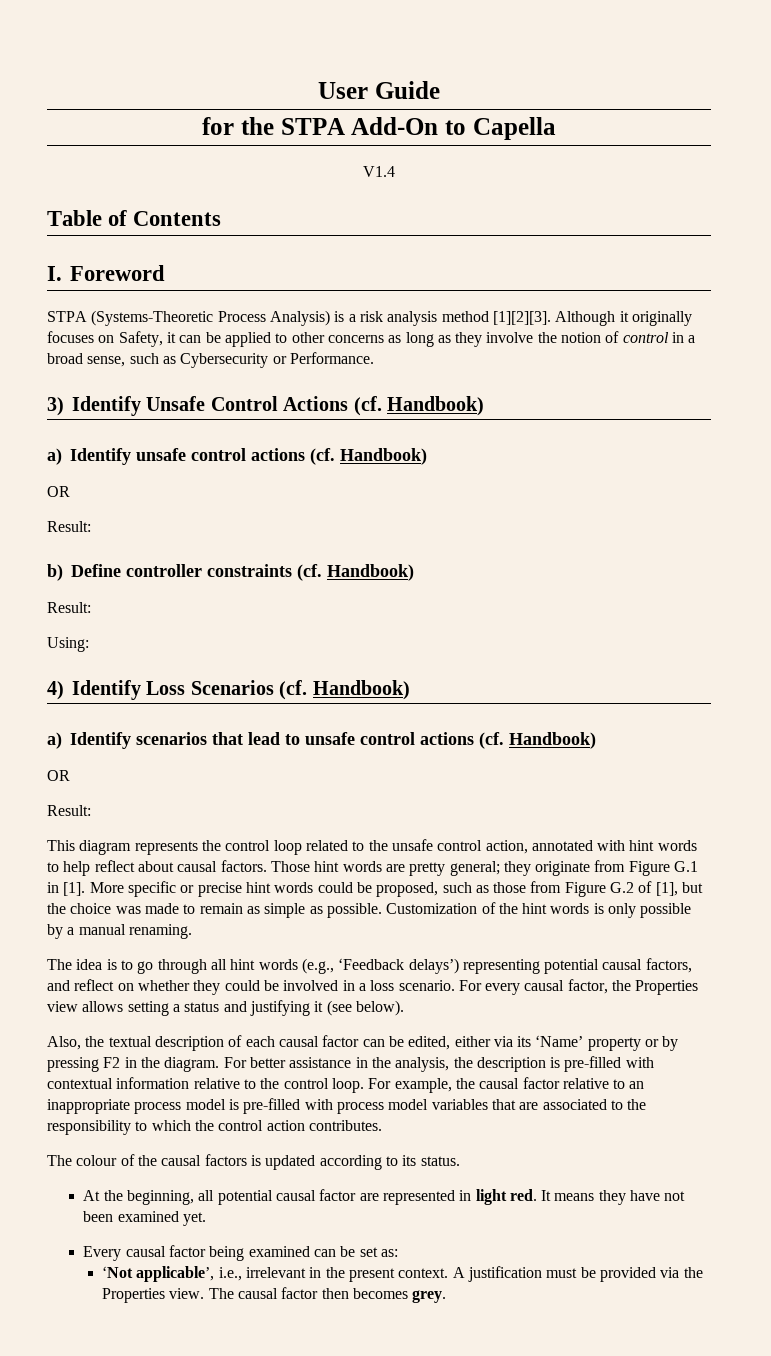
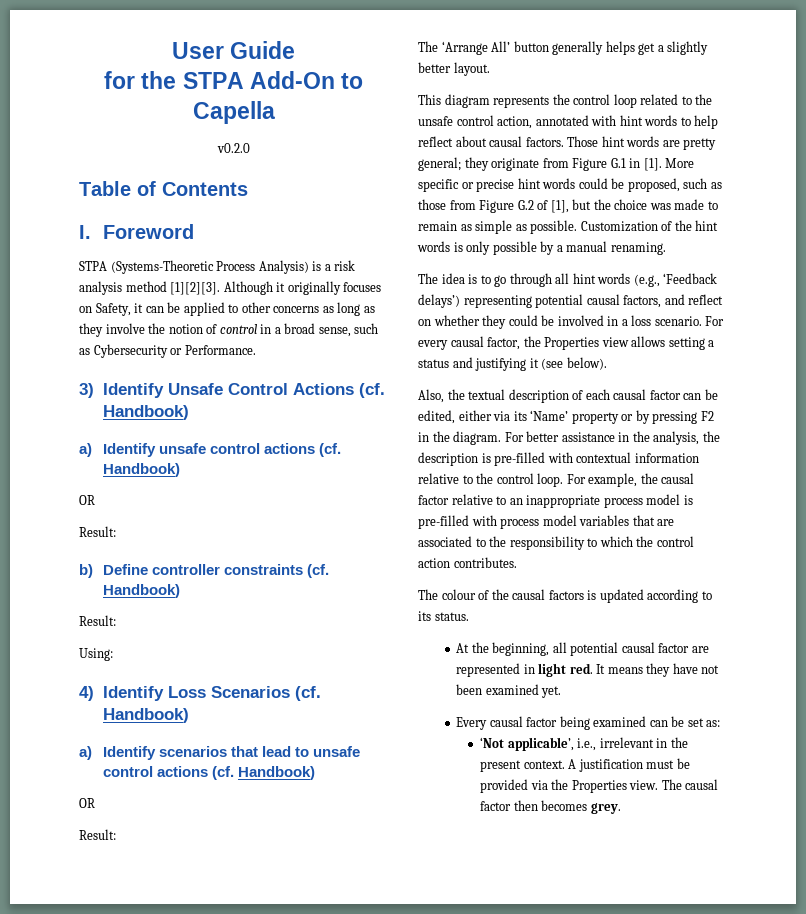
- V1.4
+ v0.2.0
+ The ‘Arrange All’ button generally helps get a slightly better layout.

